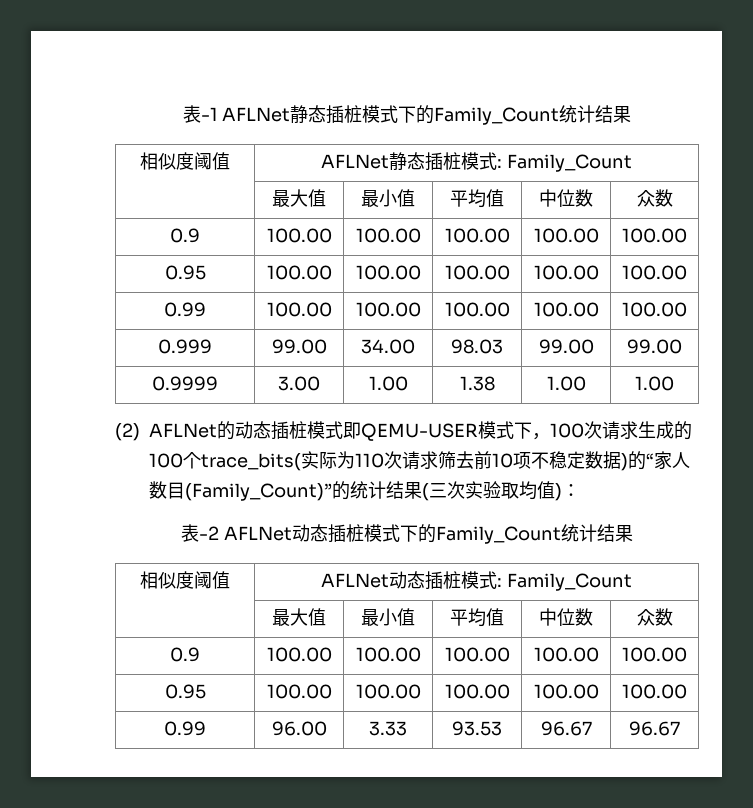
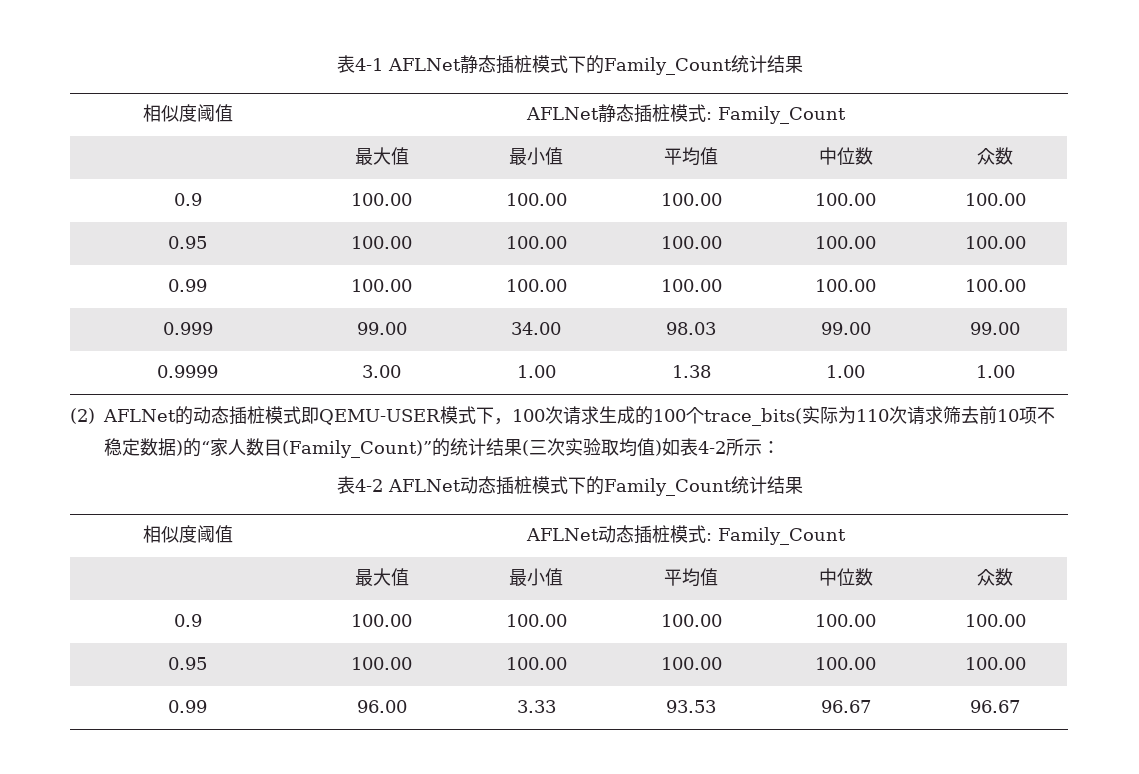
- 表-1 AFLNet静态插桩模式下的Family_Count统计结果
+ 表4-1 AFLNet静态插桩模式下的Family_Count统计结果
- (2) AFLNet的动态插桩模式即QEMU-USER模式下，100次请求生成的100个trace_bits(实际为110次请求筛去前10项不稳定数据)的“家人数目(Family_Count)”的统计结果(三次实验取均值)：
+ (2) AFLNet的动态插桩模式即QEMU-USER模式下，100次请求生成的100个trace_bits(实际为110次请求筛去前10项不稳定数据)的“家人数目(Family_Count)”的统计结果(三次实验取均值)如表4-2所示：
- 表-2 AFLNet动态插桩模式下的Family_Count统计结果
+ 表4-2 AFLNet动态插桩模式下的Family_Count统计结果

